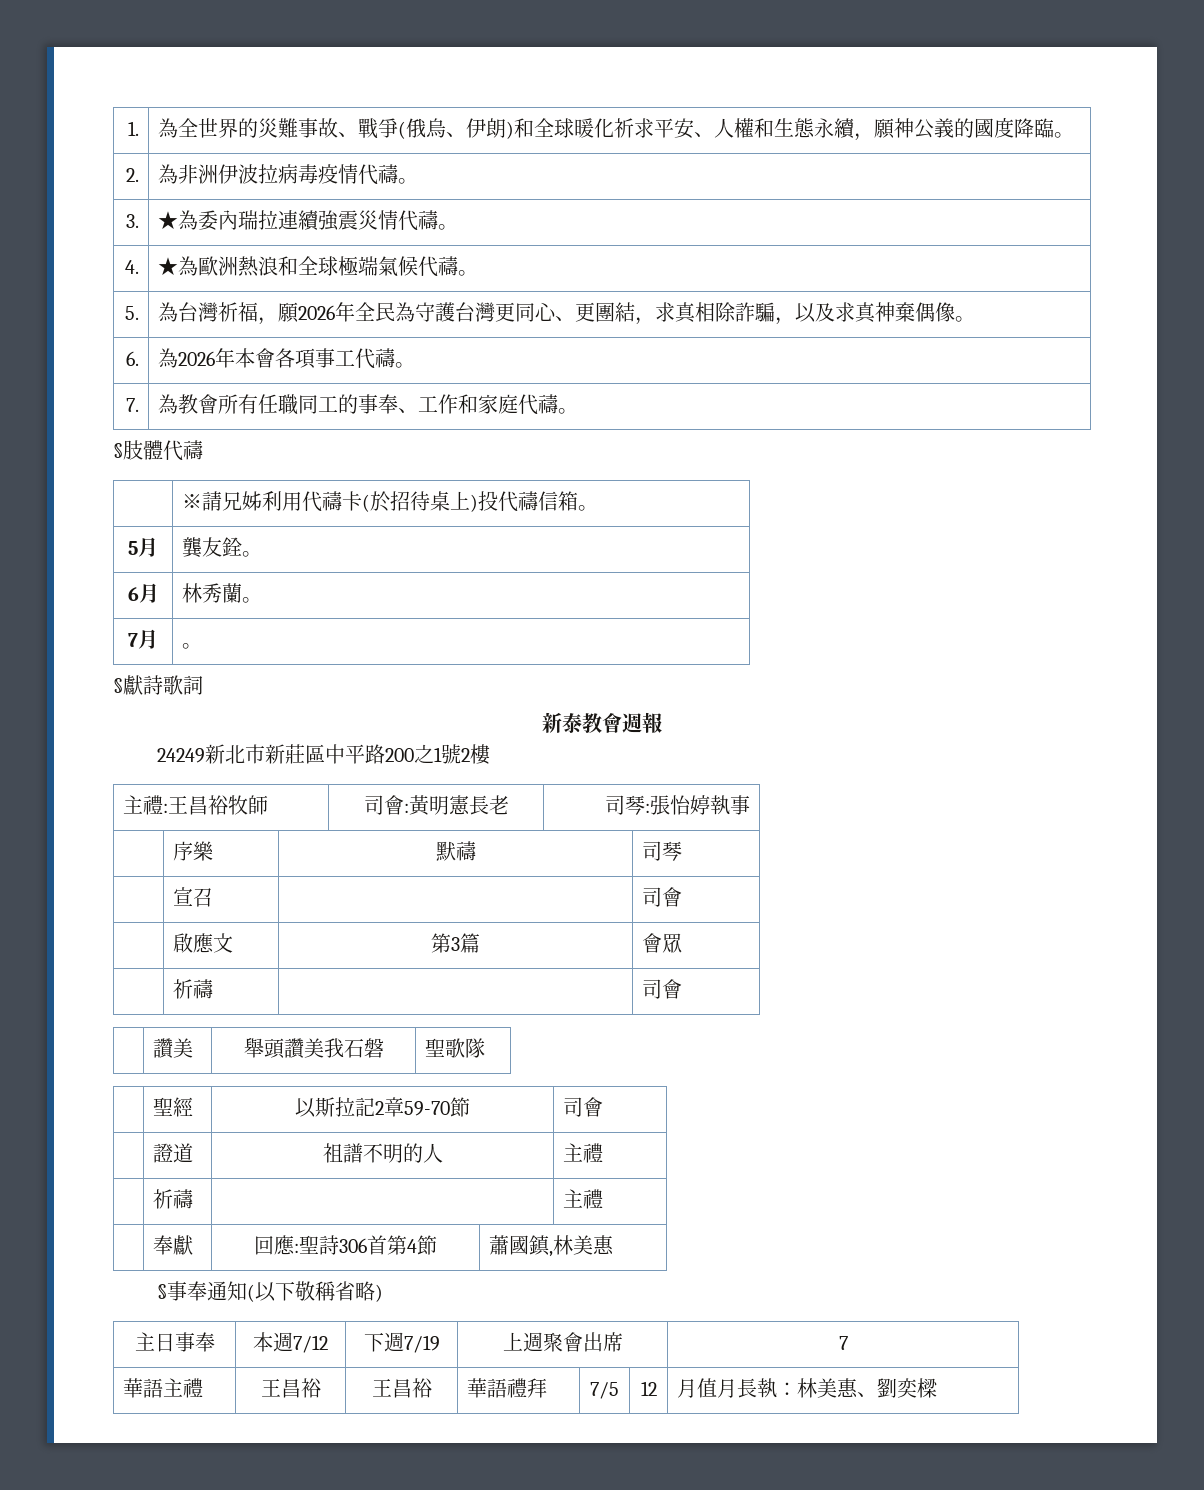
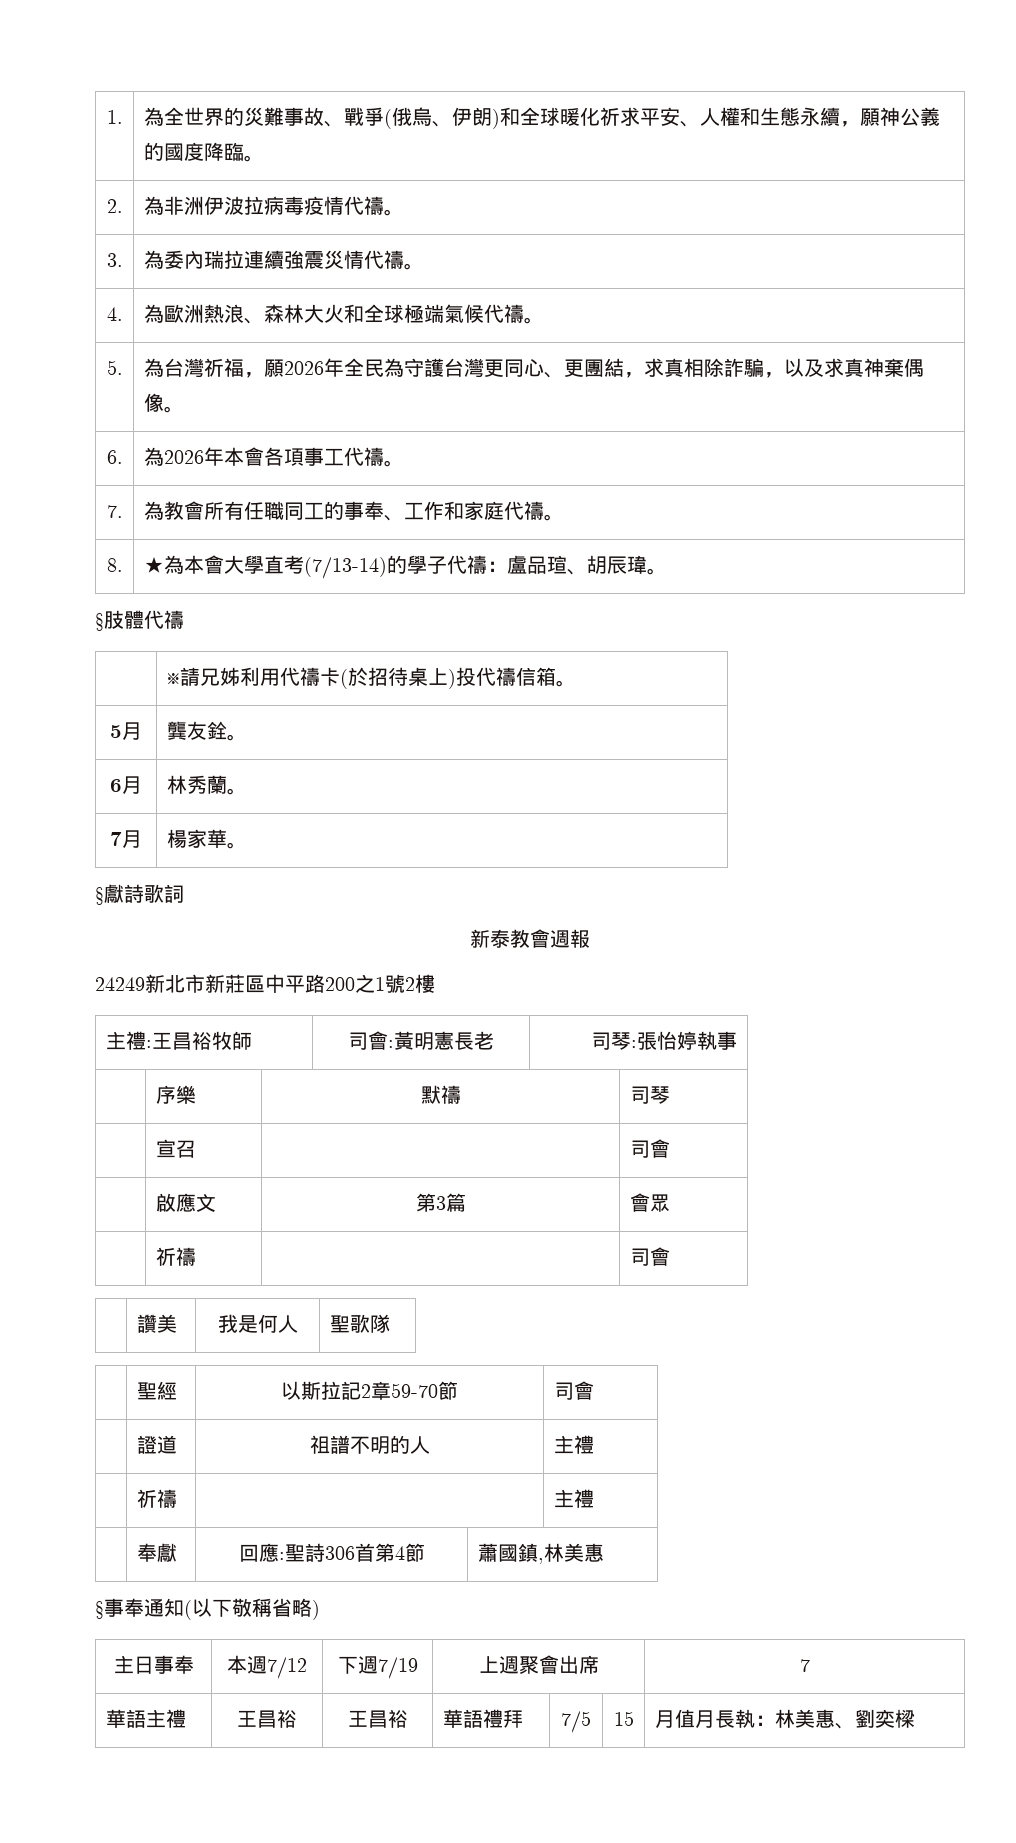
- 3. | ★為委內瑞拉連續強震災情代禱。
+ 3. | 為委內瑞拉連續強震災情代禱。
- 4. | ★為歐洲熱浪和全球極端氣候代禱。
+ 4. | 為歐洲熱浪、森林大火和全球極端氣候代禱。
+ 8. | ★為本會大學直考(7/13-14)的學子代禱：盧品瑄、胡辰瑋。
- 7月 | 。
+ 7月 | 楊家華。
- | 讚美 | 舉頭讚美我石磐 | 聖歌隊
+ | 讚美 | 我是何人 | 聖歌隊
- 華語主禮 | 王昌裕 | 王昌裕 | 華語禮拜 | 7/5 | 12 | 月值月長執：林美惠、劉奕樑
+ 華語主禮 | 王昌裕 | 王昌裕 | 華語禮拜 | 7/5 | 15 | 月值月長執：林美惠、劉奕樑

